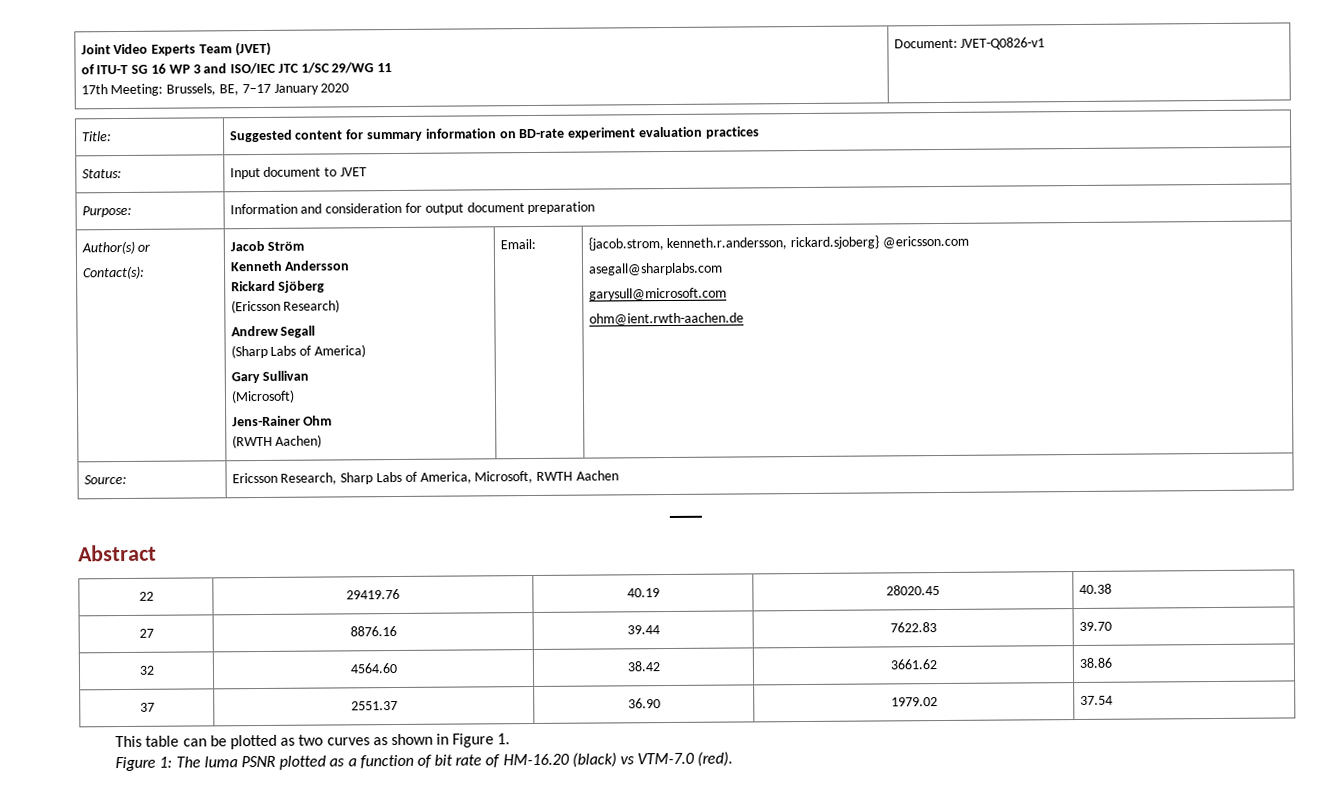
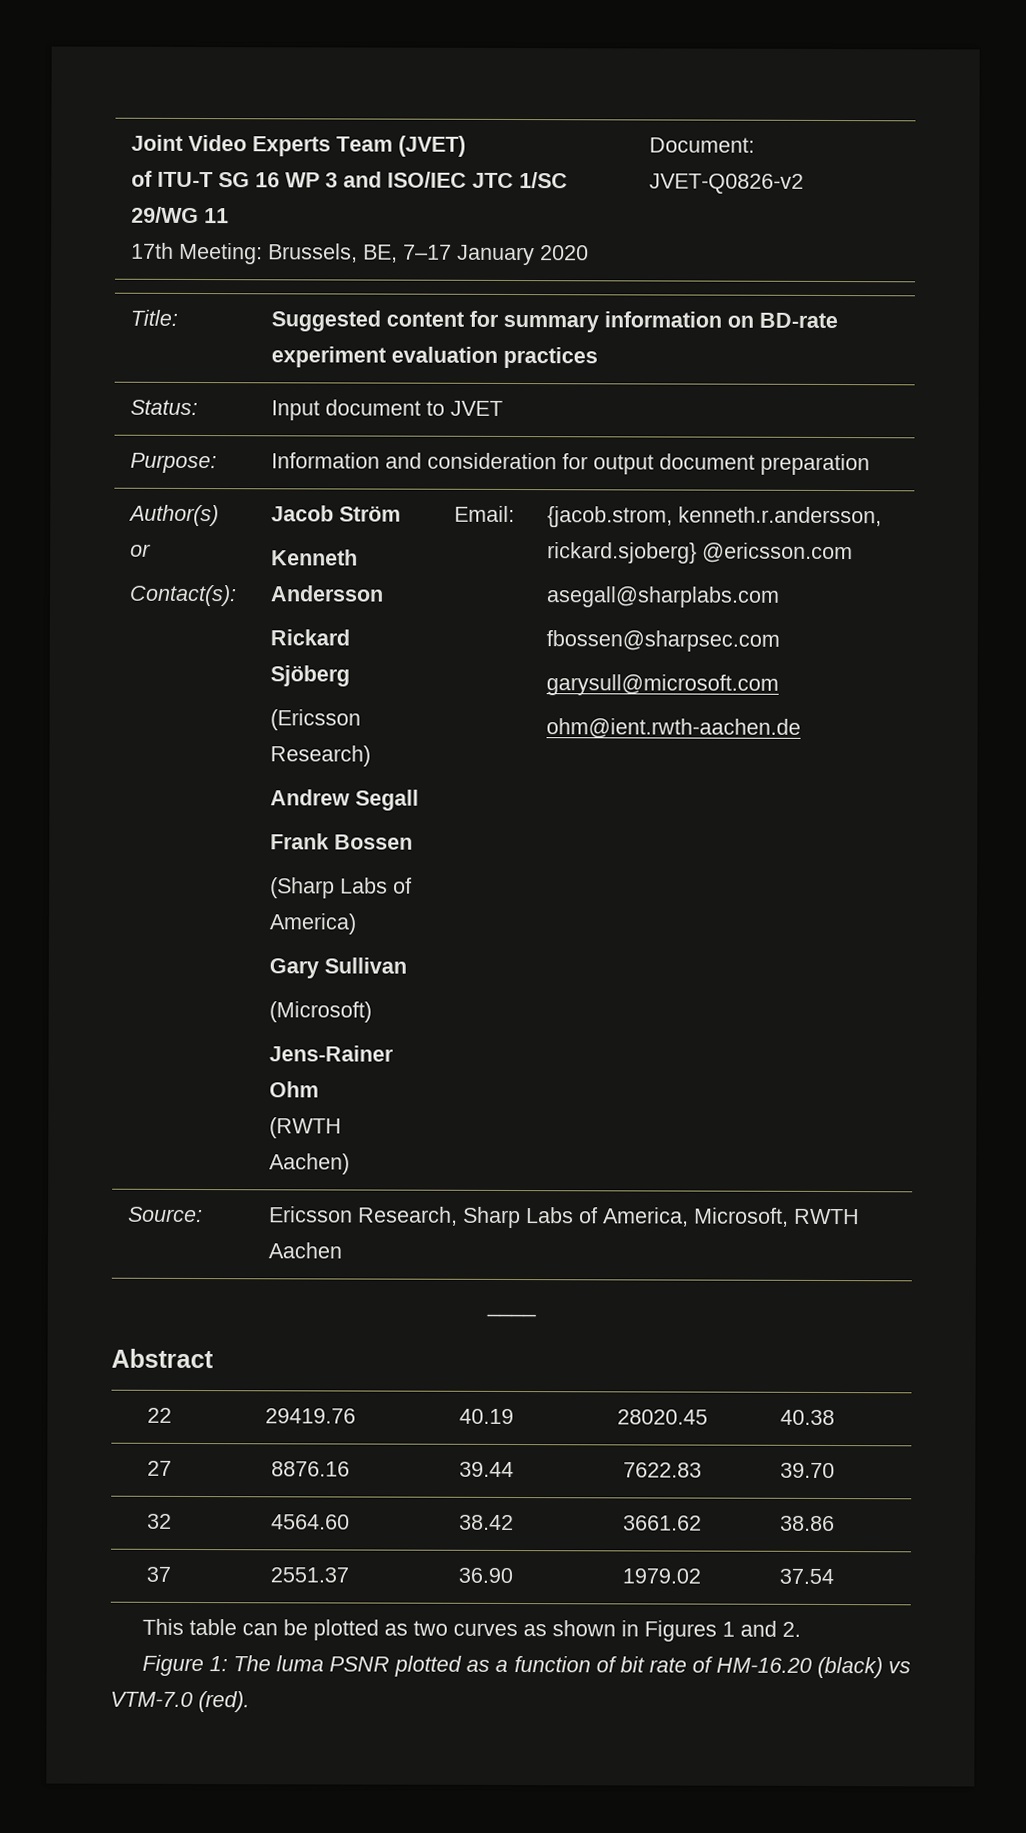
  Joint Video Experts Team (JVET)
  of ITU-T SG 16 WP 3 and ISO/IEC JTC 1/SC 29/WG 11
- 17th Meeting: Brussels, BE, 7–17 January 2020 | Document: JVET-Q0826-v1
+ 17th Meeting: Brussels, BE, 7–17 January 2020 | Document: JVET-Q0826-v2
  Author(s) or
  Contact(s): | Jacob Ström
  Kenneth Andersson
  Rickard Sjöberg
  (Ericsson Research)
  Andrew Segall
+ Frank Bossen
  (Sharp Labs of America)
  Gary Sullivan
  (Microsoft)
  Jens-Rainer Ohm
  (RWTH Aachen) | Email: | {jacob.strom, kenneth.r.andersson, rickard.sjoberg} @ericsson.com
  asegall@sharplabs.com
+ fbossen@sharpsec.com
- This table can be plotted as two curves as shown in Figure 1.
+ This table can be plotted as two curves as shown in Figures 1 and 2.

